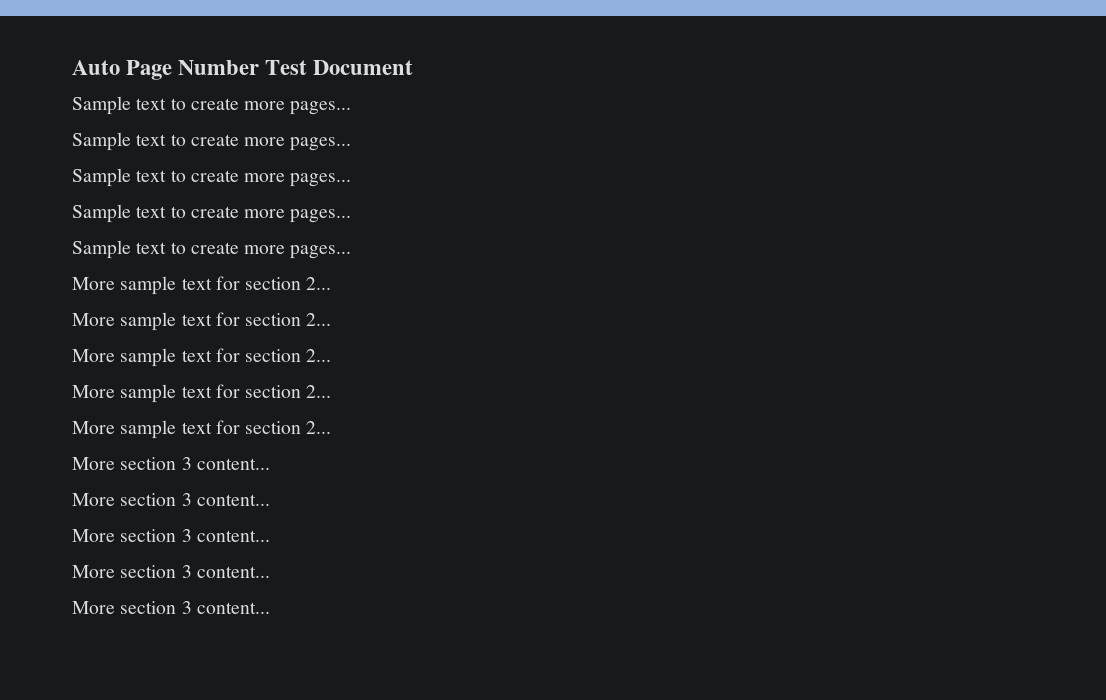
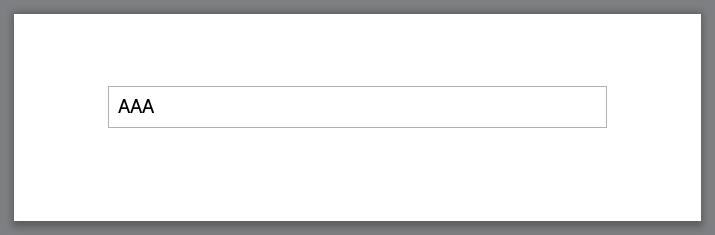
- Auto Page Number Test Document
- Sample text to create more pages...
- Sample text to create more pages...
- Sample text to create more pages...
- Sample text to create more pages...
- Sample text to create more pages...
- More sample text for section 2...
- More sample text for section 2...
- More sample text for section 2...
- More sample text for section 2...
- More sample text for section 2...
- More section 3 content...
- More section 3 content...
- More section 3 content...
- More section 3 content...
- More section 3 content...
+ AAA

